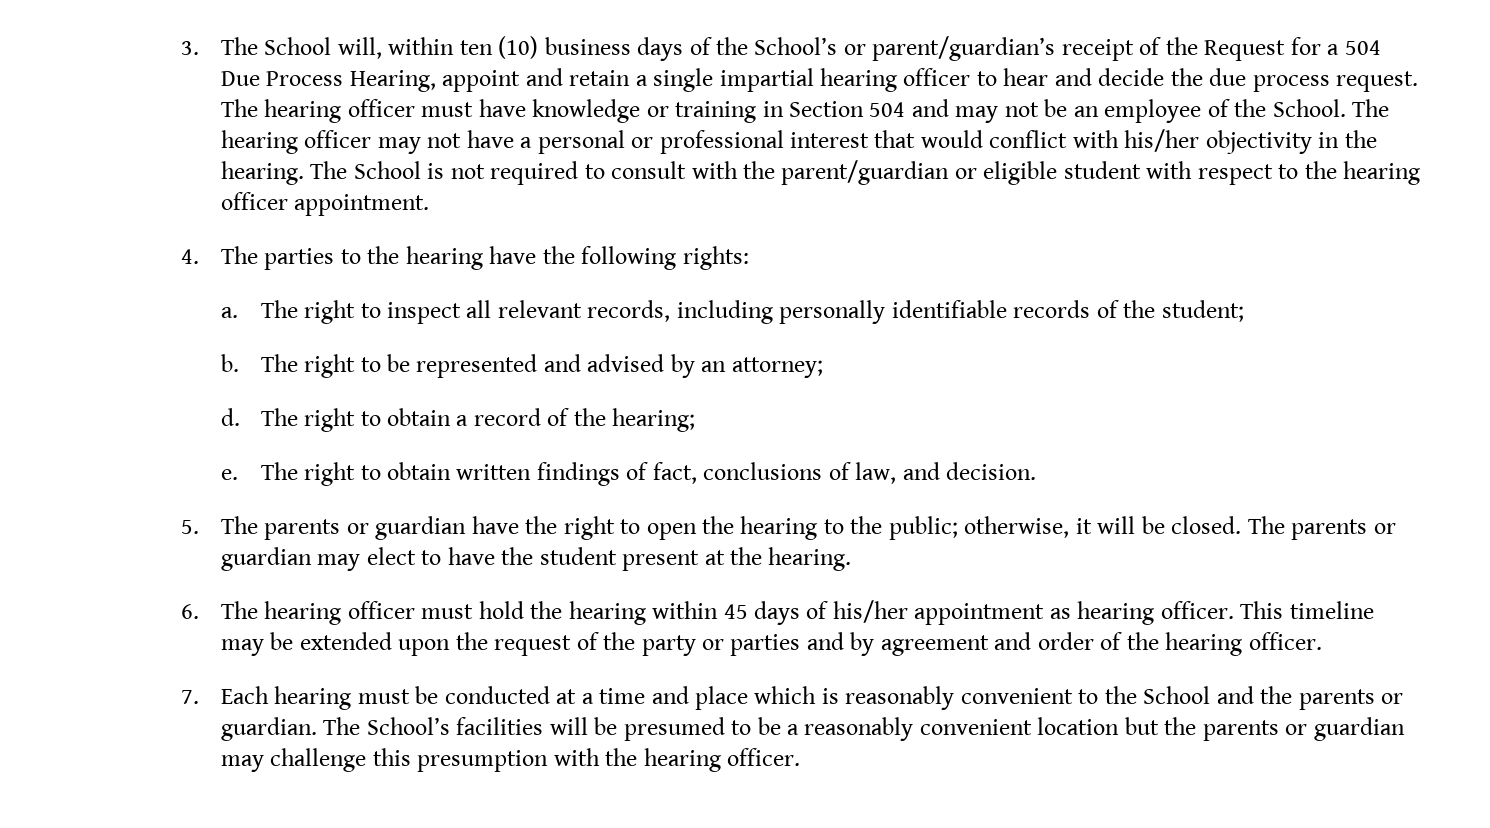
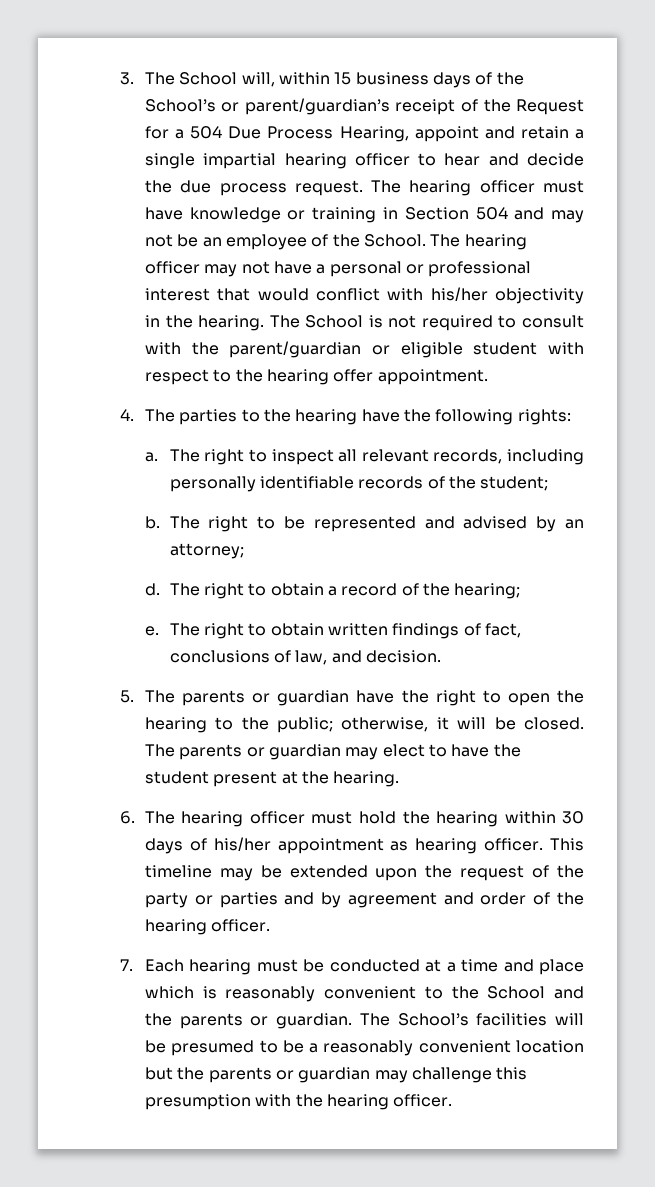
- 3. The School will, within ten (10) business days of the School’s or parent/guardian’s receipt of the Request for a 504 Due Process Hearing, appoint and retain a single impartial hearing officer to hear and decide the due process request.
+ 3. The School will, within 15 business days of the School’s or parent/guardian’s receipt of the Request for a 504 Due Process Hearing, appoint and retain a single impartial hearing officer to hear and decide the due process request.
- The School is not required to consult with the parent/guardian or eligible student with respect to the hearing officer appointment.
+ The School is not required to consult with the parent/guardian or eligible student with respect to the hearing offer appointment.
- 6. The hearing officer must hold the hearing within 45 days of his/her appointment as hearing officer.
+ 6. The hearing officer must hold the hearing within 30 days of his/her appointment as hearing officer.

